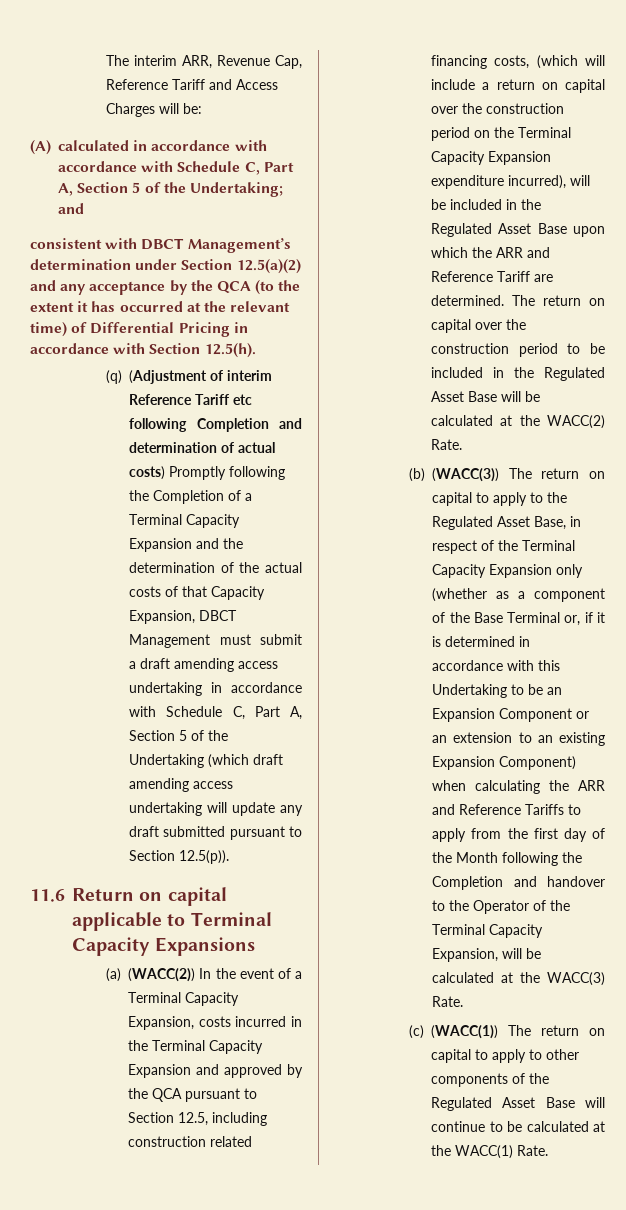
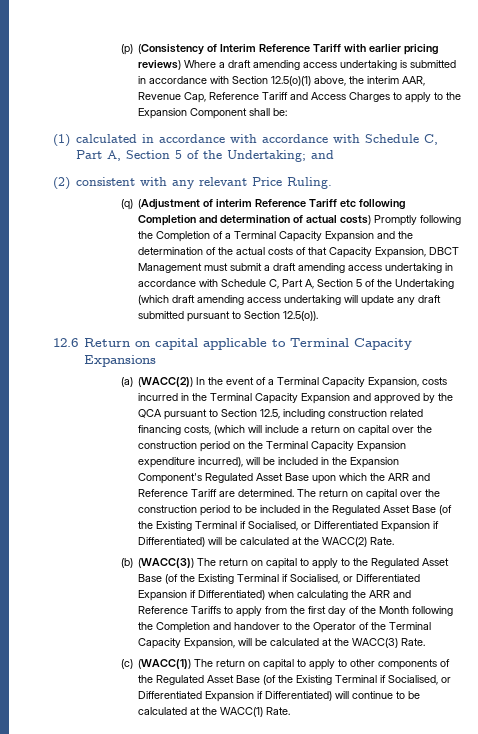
- The interim ARR, Revenue Cap, Reference Tariff and Access Charges will be:
+ (p) (Consistency of Interim Reference Tariff with earlier pricing reviews) Where a draft amending access undertaking is submitted in accordance with Section 12.5(o)(1) above, the interim AAR, Revenue Cap, Reference Tariff and Access Charges to apply to the Expansion Component shall be:
- (A) calculated in accordance with accordance with Schedule C, Part A, Section 5 of the Undertaking; and
+ (1) calculated in accordance with accordance with Schedule C, Part A, Section 5 of the Undertaking; and
- consistent with DBCT Management’s determination under Section 12.5(a)(2) and any acceptance by the QCA (to the extent it has occurred at the relevant time) of Differential Pricing in accordance with Section 12.5(h).
+ (2) consistent with any relevant Price Ruling.
- (q) (Adjustment of interim Reference Tariff etc following Completion and determination of actual costs) Promptly following the Completion of a Terminal Capacity Expansion and the determination of the actual costs of that Capacity Expansion, DBCT Management must submit a draft amending access undertaking in accordance with Schedule C, Part A, Section 5 of the Undertaking (which draft amending access undertaking will update any draft submitted pursuant to Section 12.5(p)).
- 11.6 Return on capital applicable to Terminal Capacity Expansions
+ (q) (Adjustment of interim Reference Tariff etc following Completion and determination of actual costs) Promptly following the Completion of a Terminal Capacity Expansion and the determination of the actual costs of that Capacity Expansion, DBCT Management must submit a draft amending access undertaking in accordance with Schedule C, Part A, Section 5 of the Undertaking (which draft amending access undertaking will update any draft submitted pursuant to Section 12.5(o)).
+ 12.6 Return on capital applicable to Terminal Capacity Expansions
- (a) (WACC(2)) In the event of a Terminal Capacity Expansion, costs incurred in the Terminal Capacity Expansion and approved by the QCA pursuant to Section 12.5, including construction related financing costs, (which will include a return on capital over the construction period on the Terminal Capacity Expansion expenditure incurred), will be included in the Regulated Asset Base upon which the ARR and Reference Tariff are determined.
+ (a) (WACC(2)) In the event of a Terminal Capacity Expansion, costs incurred in the Terminal Capacity Expansion and approved by the QCA pursuant to Section 12.5, including construction related financing costs, (which will include a return on capital over the construction period on the Terminal Capacity Expansion expenditure incurred), will be included in the Expansion Component's Regulated Asset Base upon which the ARR and Reference Tariff are determined.
- The return on capital over the construction period to be included in the Regulated Asset Base will be calculated at the WACC(2) Rate.
+ The return on capital over the construction period to be included in the Regulated Asset Base (of the Existing Terminal if Socialised, or Differentiated Expansion if Differentiated) will be calculated at the WACC(2) Rate.
- (b) (WACC(3)) The return on capital to apply to the Regulated Asset Base, in respect of the Terminal Capacity Expansion only (whether as a component of the Base Terminal or, if it is determined in accordance with this Undertaking to be an Expansion Component or an extension to an existing Expansion Component) when calculating the ARR and Reference Tariffs to apply from the first day of the Month following the Completion and handover to the Operator of the Terminal Capacity Expansion, will be calculated at the WACC(3) Rate.
+ (b) (WACC(3)) The return on capital to apply to the Regulated Asset Base (of the Existing Terminal if Socialised, or Differentiated Expansion if Differentiated) when calculating the ARR and Reference Tariffs to apply from the first day of the Month following the Completion and handover to the Operator of the Terminal Capacity Expansion, will be calculated at the WACC(3) Rate.
- (c) (WACC(1)) The return on capital to apply to other components of the Regulated Asset Base will continue to be calculated at the WACC(1) Rate.
+ (c) (WACC(1)) The return on capital to apply to other components of the Regulated Asset Base (of the Existing Terminal if Socialised, or Differentiated Expansion if Differentiated) will continue to be calculated at the WACC(1) Rate.

